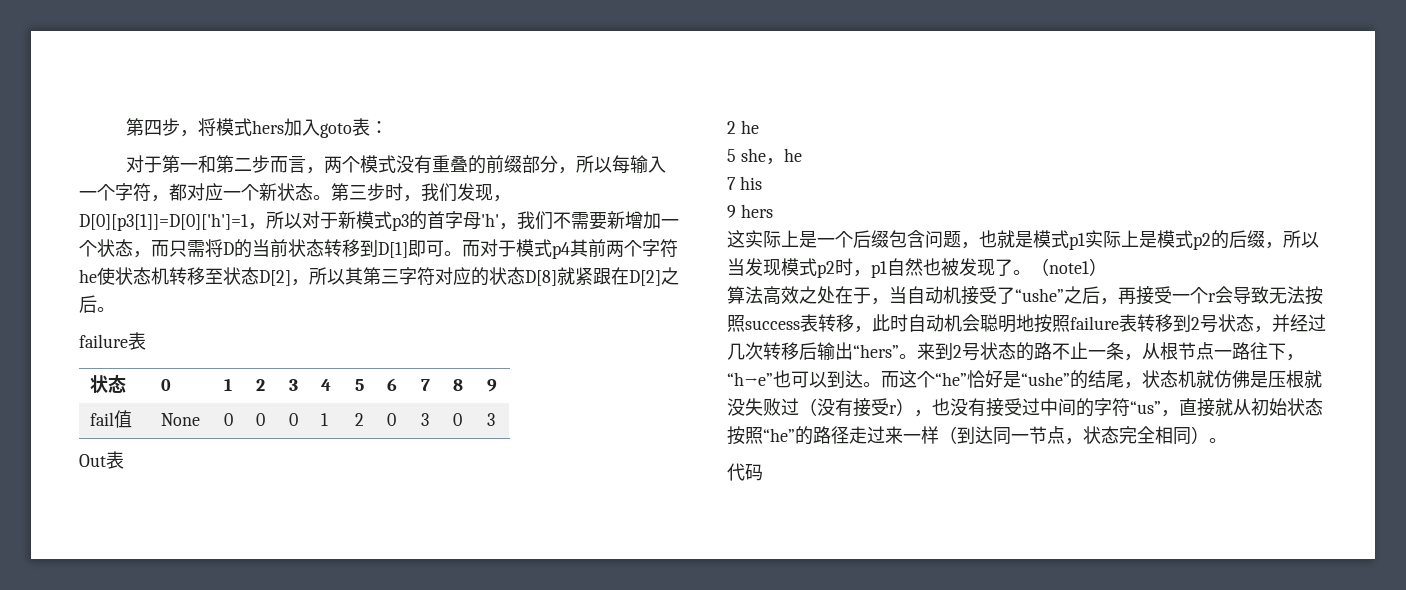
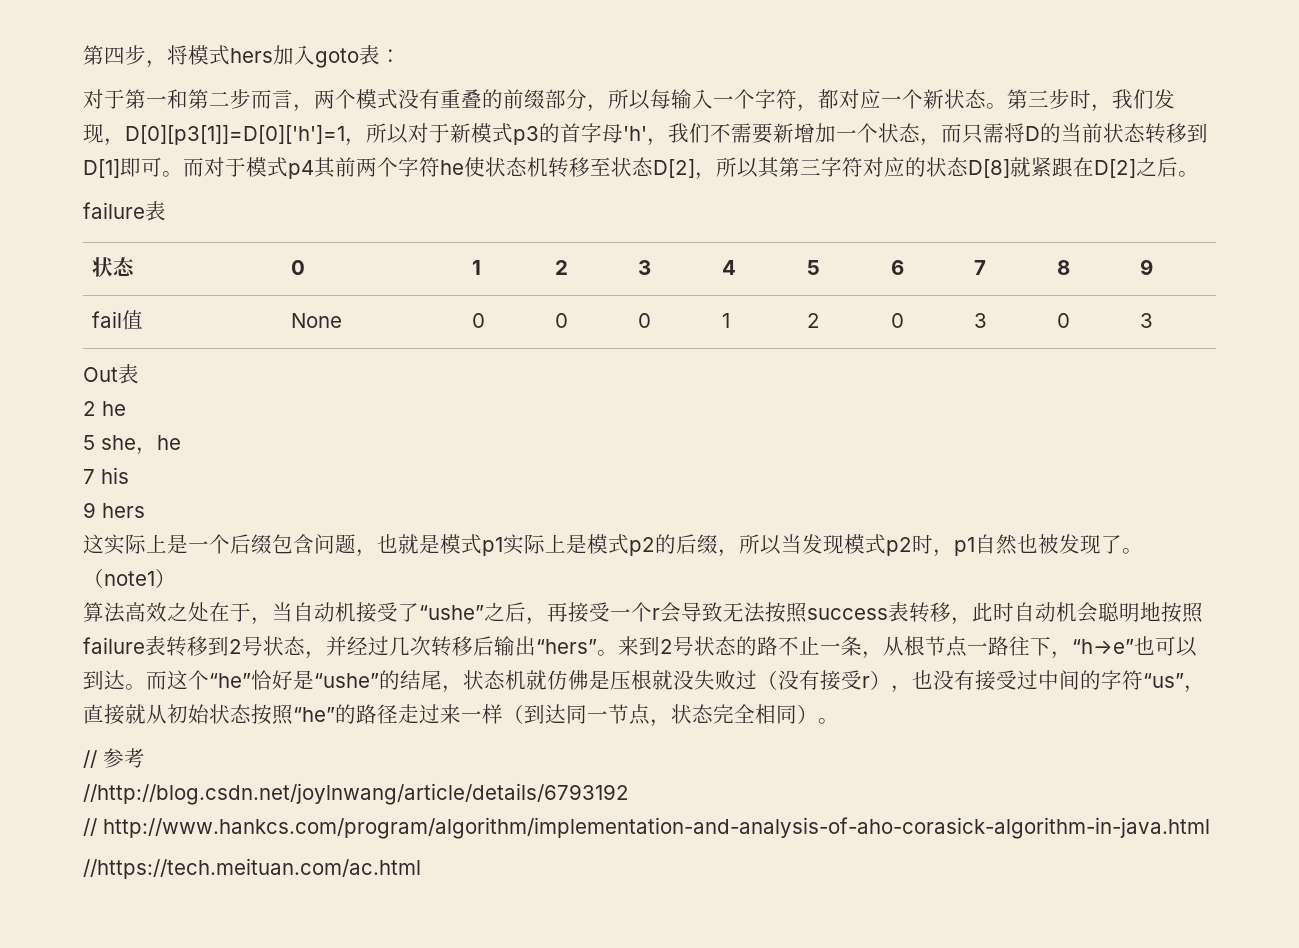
- 代码
+ // 参考
+ //http://blog.csdn.net/joylnwang/article/details/6793192
+ // http://www.hankcs.com/program/algorithm/implementation-and-analysis-of-aho-corasick-algorithm-in-java.html
+ //https://tech.meituan.com/ac.html

